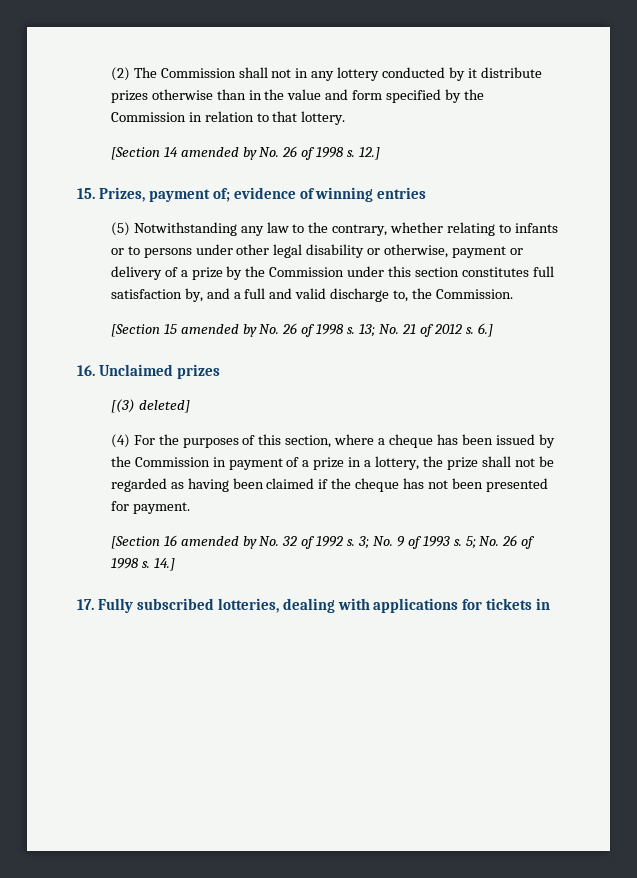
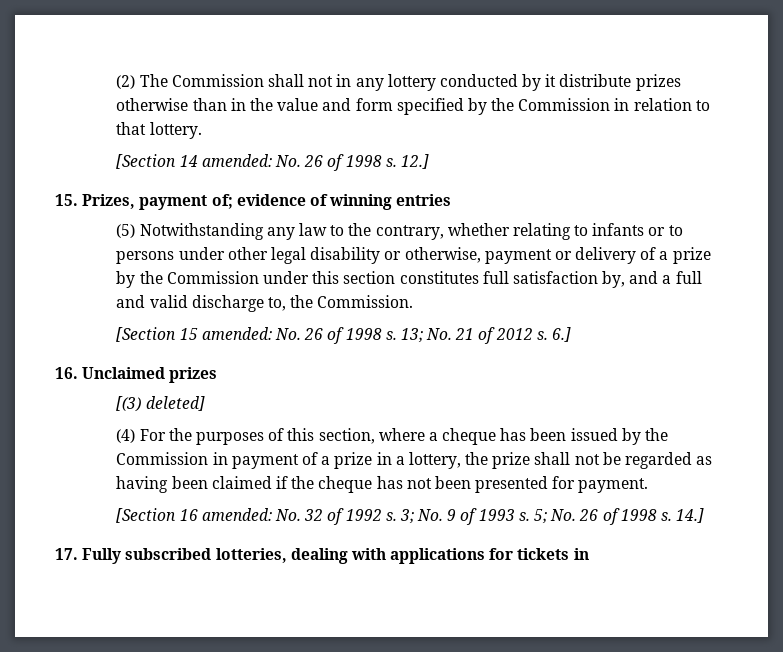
- [Section 14 amended by No. 26 of 1998 s.
+ [Section 14 amended: No. 26 of 1998 s.
- [Section 15 amended by No. 26 of 1998 s.
+ [Section 15 amended: No. 26 of 1998 s.
- [Section 16 amended by No. 32 of 1992 s.
+ [Section 16 amended: No. 32 of 1992 s.

